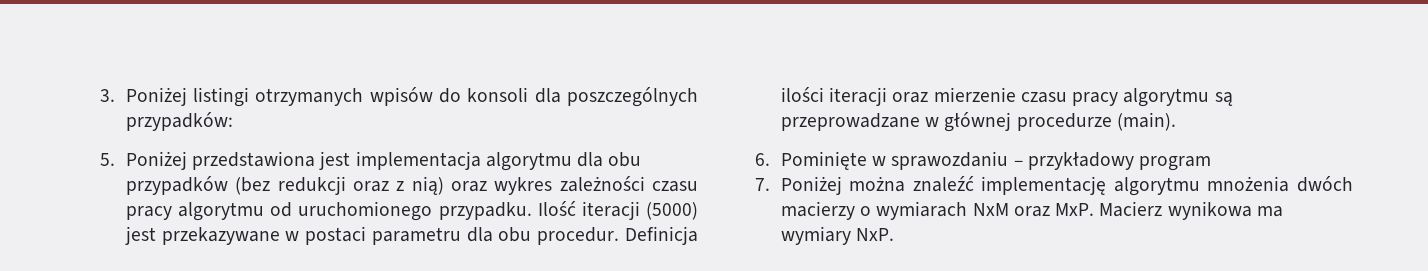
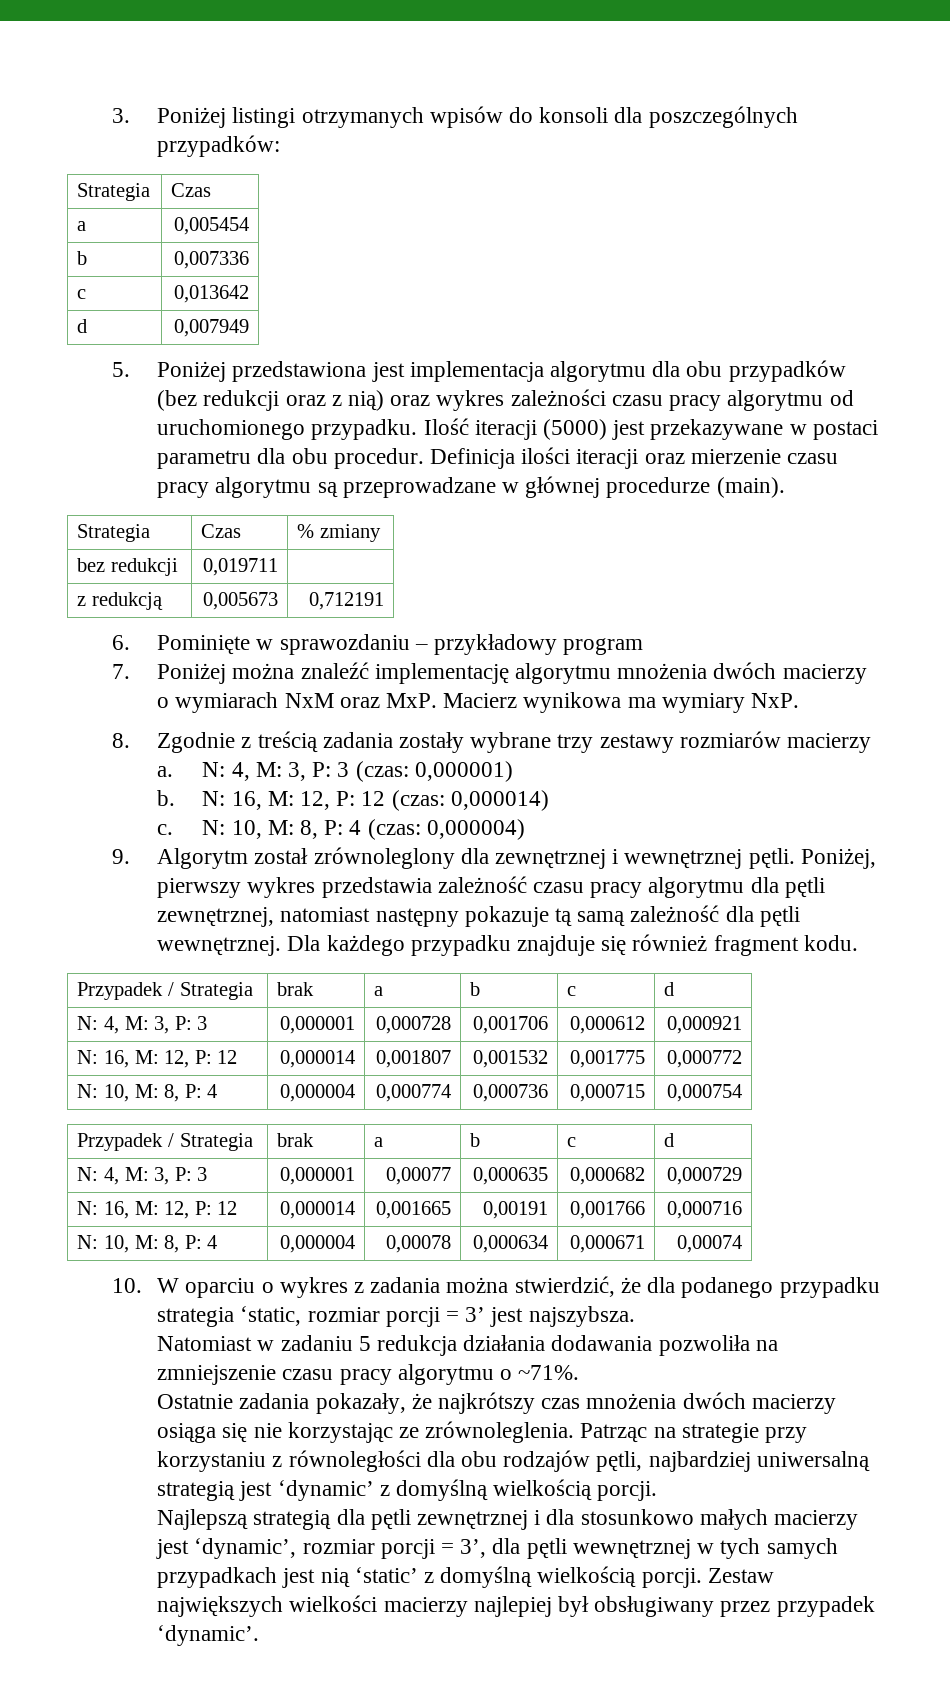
  3. Poniżej listingi otrzymanych wpisów do konsoli dla poszczególnych przypadków:
+ Strategia | Czas
+ a | 0,005454
+ b | 0,007336
+ c | 0,013642
+ d | 0,007949
+ Strategia | Czas | % zmiany
+ bez redukcji | 0,019711 |
+ z redukcją | 0,005673 | 0,712191
+ 8. Zgodnie z treścią zadania zostały wybrane trzy zestawy rozmiarów macierzy
+ a. N: 4, M: 3, P: 3 (czas: 0,000001)
+ b. N: 16, M: 12, P: 12 (czas: 0,000014)
+ c. N: 10, M: 8, P: 4 (czas: 0,000004)
+ 9. Algorytm został zrównoleglony dla zewnętrznej i wewnętrznej pętli. Poniżej, pierwszy wykres przedstawia zależność czasu pracy algorytmu dla pętli zewnętrznej, natomiast następny pokazuje tą samą zależność dla pętli wewnętrznej. Dla każdego przypadku znajduje się również fragment kodu.
+ Przypadek / Strategia | brak | a | b | c | d
+ N: 4, M: 3, P: 3 | 0,000001 | 0,000728 | 0,001706 | 0,000612 | 0,000921
+ N: 16, M: 12, P: 12 | 0,000014 | 0,001807 | 0,001532 | 0,001775 | 0,000772
+ N: 10, M: 8, P: 4 | 0,000004 | 0,000774 | 0,000736 | 0,000715 | 0,000754
+ Przypadek / Strategia | brak | a | b | c | d
+ N: 4, M: 3, P: 3 | 0,000001 | 0,00077 | 0,000635 | 0,000682 | 0,000729
+ N: 16, M: 12, P: 12 | 0,000014 | 0,001665 | 0,00191 | 0,001766 | 0,000716
+ N: 10, M: 8, P: 4 | 0,000004 | 0,00078 | 0,000634 | 0,000671 | 0,00074
+ 10. W oparciu o wykres z zadania można stwierdzić, że dla podanego przypadku strategia ‘static, rozmiar porcji = 3’ jest najszybsza.
+ Natomiast w zadaniu 5 redukcja działania dodawania pozwoliła na zmniejszenie czasu pracy algorytmu o ~71%.
+ Ostatnie zadania pokazały, że najkrótszy czas mnożenia dwóch macierzy osiąga się nie korzystając ze zrównoleglenia. Patrząc na strategie przy korzystaniu z równoległości dla obu rodzajów pętli, najbardziej uniwersalną strategią jest ‘dynamic’ z domyślną wielkością porcji.
+ Najlepszą strategią dla pętli zewnętrznej i dla stosunkowo małych macierzy jest ‘dynamic’, rozmiar porcji = 3’, dla pętli wewnętrznej w tych samych przypadkach jest nią ‘static’ z domyślną wielkością porcji. Zestaw największych wielkości macierzy najlepiej był obsługiwany przez przypadek ‘dynamic’.

